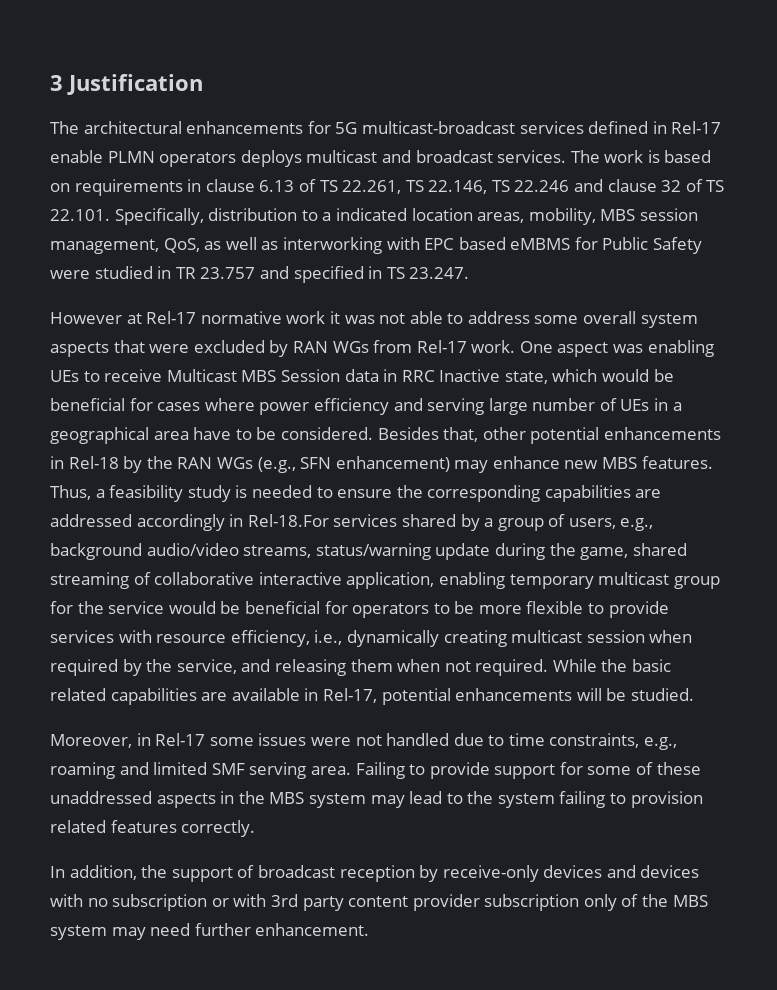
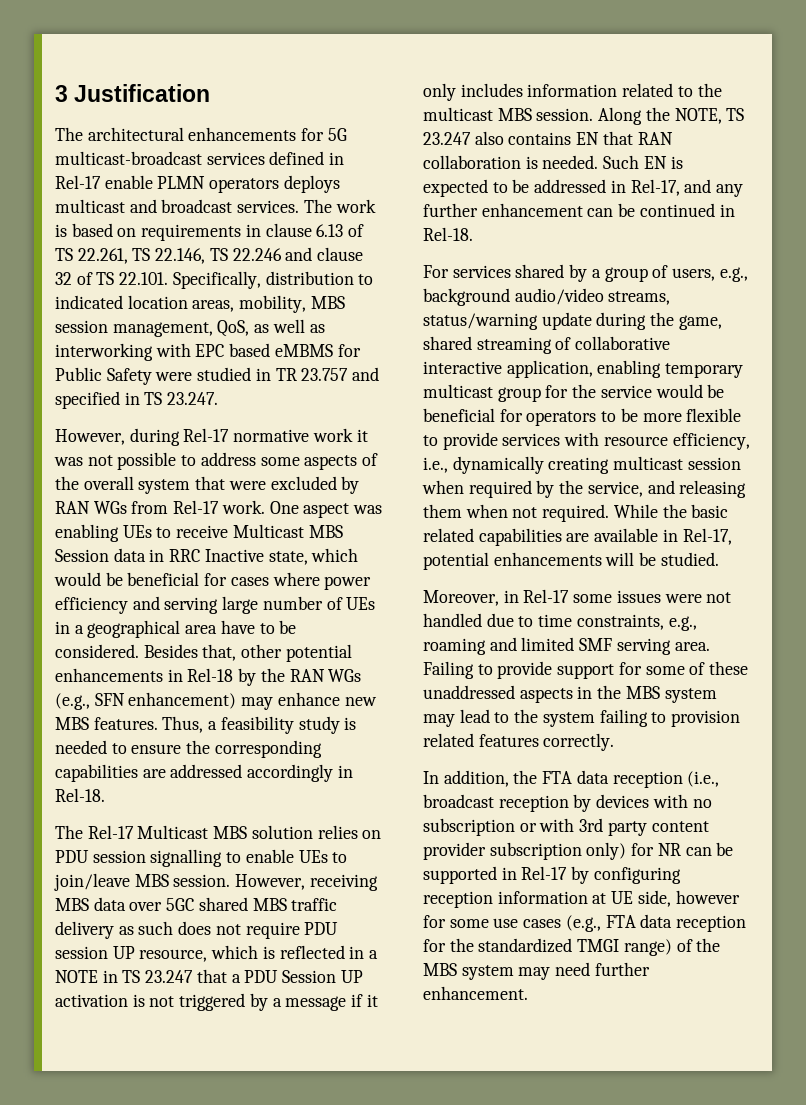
- The work is based on requirements in clause 6.13 of TS 22.261, TS 22.146, TS 22.246 and clause 32 of TS 22.101. Specifically, distribution to a indicated location areas, mobility, MBS session management, QoS, as well as interworking with EPC based eMBMS for Public Safety were studied in TR 23.757 and specified in TS 23.247.
+ The work is based on requirements in clause 6.13 of TS 22.261, TS 22.146, TS 22.246 and clause 32 of TS 22.101. Specifically, distribution to indicated location areas, mobility, MBS session management, QoS, as well as interworking with EPC based eMBMS for Public Safety were studied in TR 23.757 and specified in TS 23.247.
- However at Rel-17 normative work it was not able to address some overall system aspects that were excluded by RAN WGs from Rel-17 work.
+ However, during Rel-17 normative work it was not possible to address some aspects of the overall system that were excluded by RAN WGs from Rel-17 work.
- Thus, a feasibility study is needed to ensure the corresponding capabilities are addressed accordingly in Rel-18.For services shared by a group of users, e.g., background audio/video streams, status/warning update during the game, shared streaming of collaborative interactive application, enabling temporary multicast group for the service would be beneficial for operators to be more flexible to provide services with resource efficiency, i.e., dynamically creating multicast session when required by the service, and releasing them when not required.
+ Thus, a feasibility study is needed to ensure the corresponding capabilities are addressed accordingly in Rel-18.
+ The Rel-17 Multicast MBS solution relies on PDU session signalling to enable UEs to join/leave MBS session. However, receiving MBS data over 5GC shared MBS traffic delivery as such does not require PDU session UP resource, which is reflected in a NOTE in TS 23.247 that a PDU Session UP activation is not triggered by a message if it only includes information related to the multicast MBS session. Along the NOTE, TS 23.247 also contains EN that RAN collaboration is needed. Such EN is expected to be addressed in Rel-17, and any further enhancement can be continued in Rel-18.
+ For services shared by a group of users, e.g., background audio/video streams, status/warning update during the game, shared streaming of collaborative interactive application, enabling temporary multicast group for the service would be beneficial for operators to be more flexible to provide services with resource efficiency, i.e., dynamically creating multicast session when required by the service, and releasing them when not required.
- In addition, the support of broadcast reception by receive-only devices and devices with no subscription or with 3rd party content provider subscription only of the MBS system may need further enhancement.
+ In addition, the FTA data reception (i.e., broadcast reception by devices with no subscription or with 3rd party content provider subscription only) for NR can be supported in Rel-17 by configuring reception information at UE side, however for some use cases (e.g., FTA data reception for the standardized TMGI range) of the MBS system may need further enhancement.

